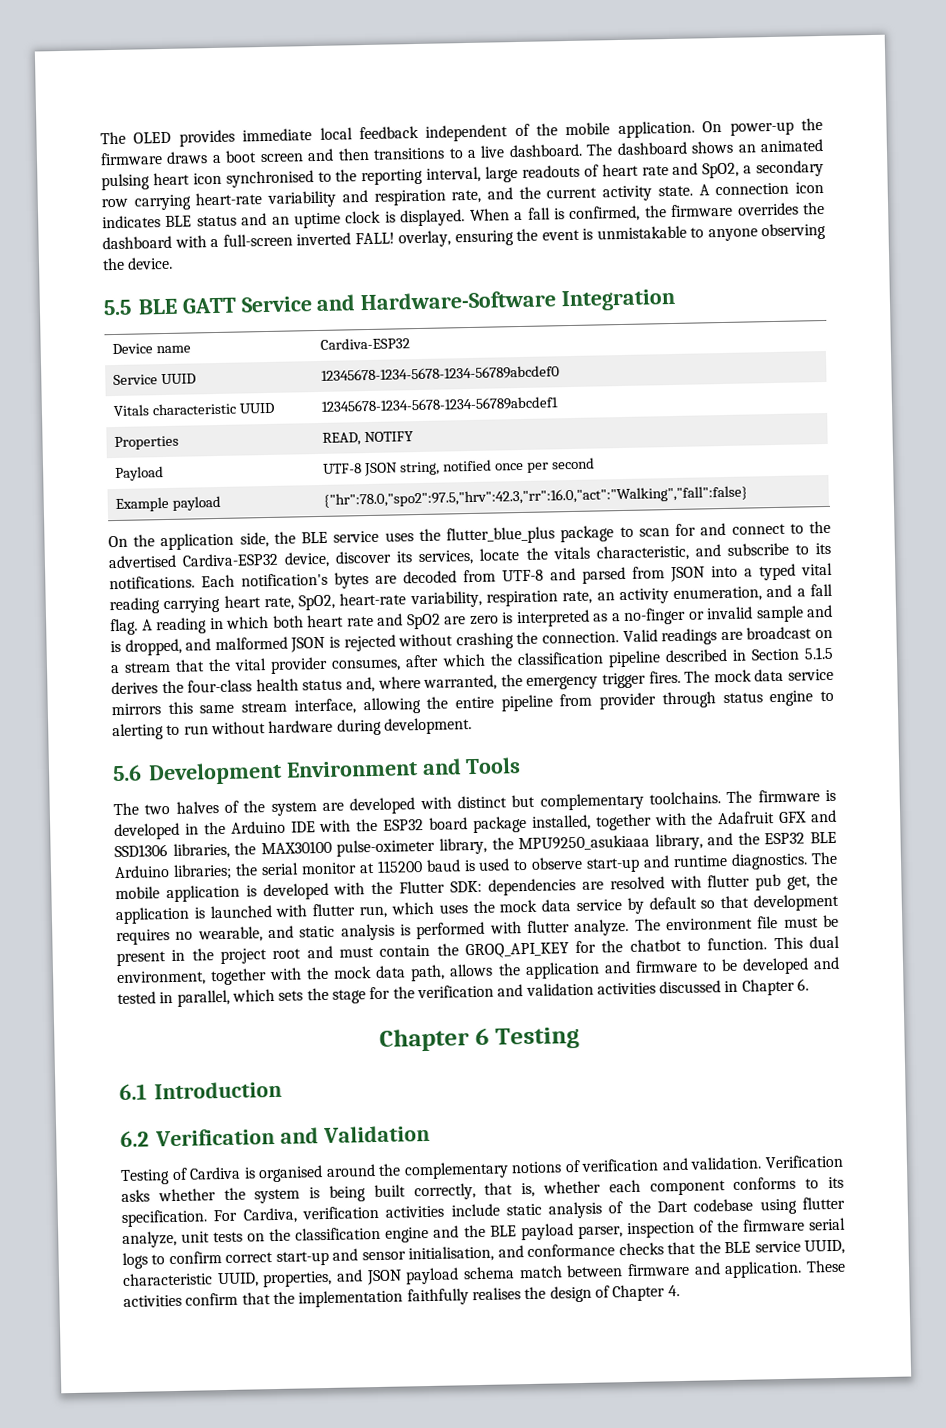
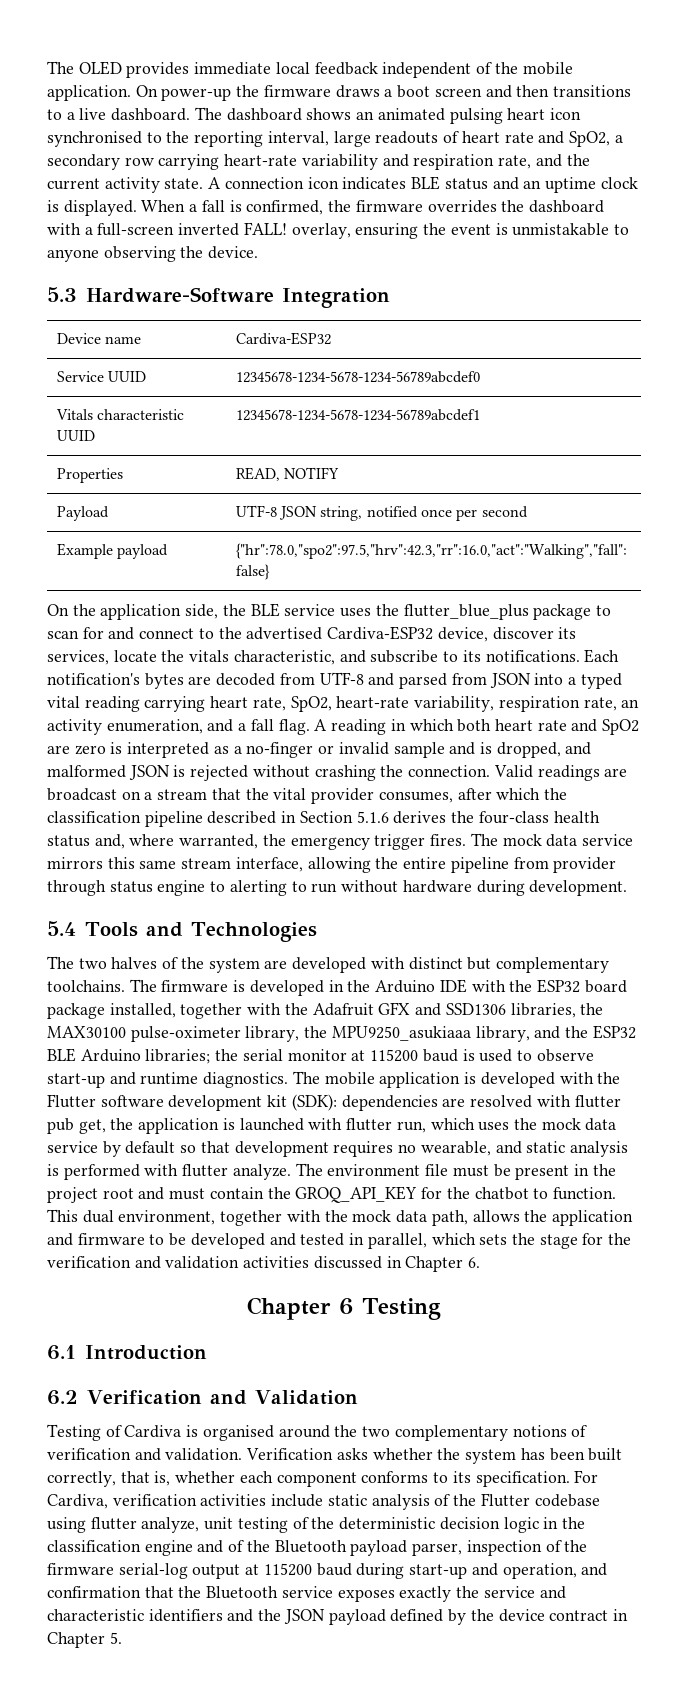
- 5.5 BLE GATT Service and Hardware-Software Integration
+ 5.3 Hardware-Software Integration
- Valid readings are broadcast on a stream that the vital provider consumes, after which the classification pipeline described in Section 5.1.5 derives the four-class health status and, where warranted, the emergency trigger fires.
+ Valid readings are broadcast on a stream that the vital provider consumes, after which the classification pipeline described in Section 5.1.6 derives the four-class health status and, where warranted, the emergency trigger fires.
- 5.6 Development Environment and Tools
+ 5.4 Tools and Technologies
- The mobile application is developed with the Flutter SDK: dependencies are resolved with flutter pub get, the application is launched with flutter run, which uses the mock data service by default so that development requires no wearable, and static analysis is performed with flutter analyze.
+ The mobile application is developed with the Flutter software development kit (SDK): dependencies are resolved with flutter pub get, the application is launched with flutter run, which uses the mock data service by default so that development requires no wearable, and static analysis is performed with flutter analyze.
- Testing of Cardiva is organised around the complementary notions of verification and validation.
+ Testing of Cardiva is organised around the two complementary notions of verification and validation.
- Verification asks whether the system is being built correctly, that is, whether each component conforms to its specification.
+ Verification asks whether the system has been built correctly, that is, whether each component conforms to its specification.
- For Cardiva, verification activities include static analysis of the Dart codebase using flutter analyze, unit tests on the classification engine and the BLE payload parser, inspection of the firmware serial logs to confirm correct start-up and sensor initialisation, and conformance checks that the BLE service UUID, characteristic UUID, properties, and JSON payload schema match between firmware and application. These activities confirm that the implementation faithfully realises the design of Chapter 4.
+ For Cardiva, verification activities include static analysis of the Flutter codebase using flutter analyze, unit testing of the deterministic decision logic in the classification engine and of the Bluetooth payload parser, inspection of the firmware serial-log output at 115200 baud during start-up and operation, and confirmation that the Bluetooth service exposes exactly the service and characteristic identifiers and the JSON payload defined by the device contract in Chapter 5.

